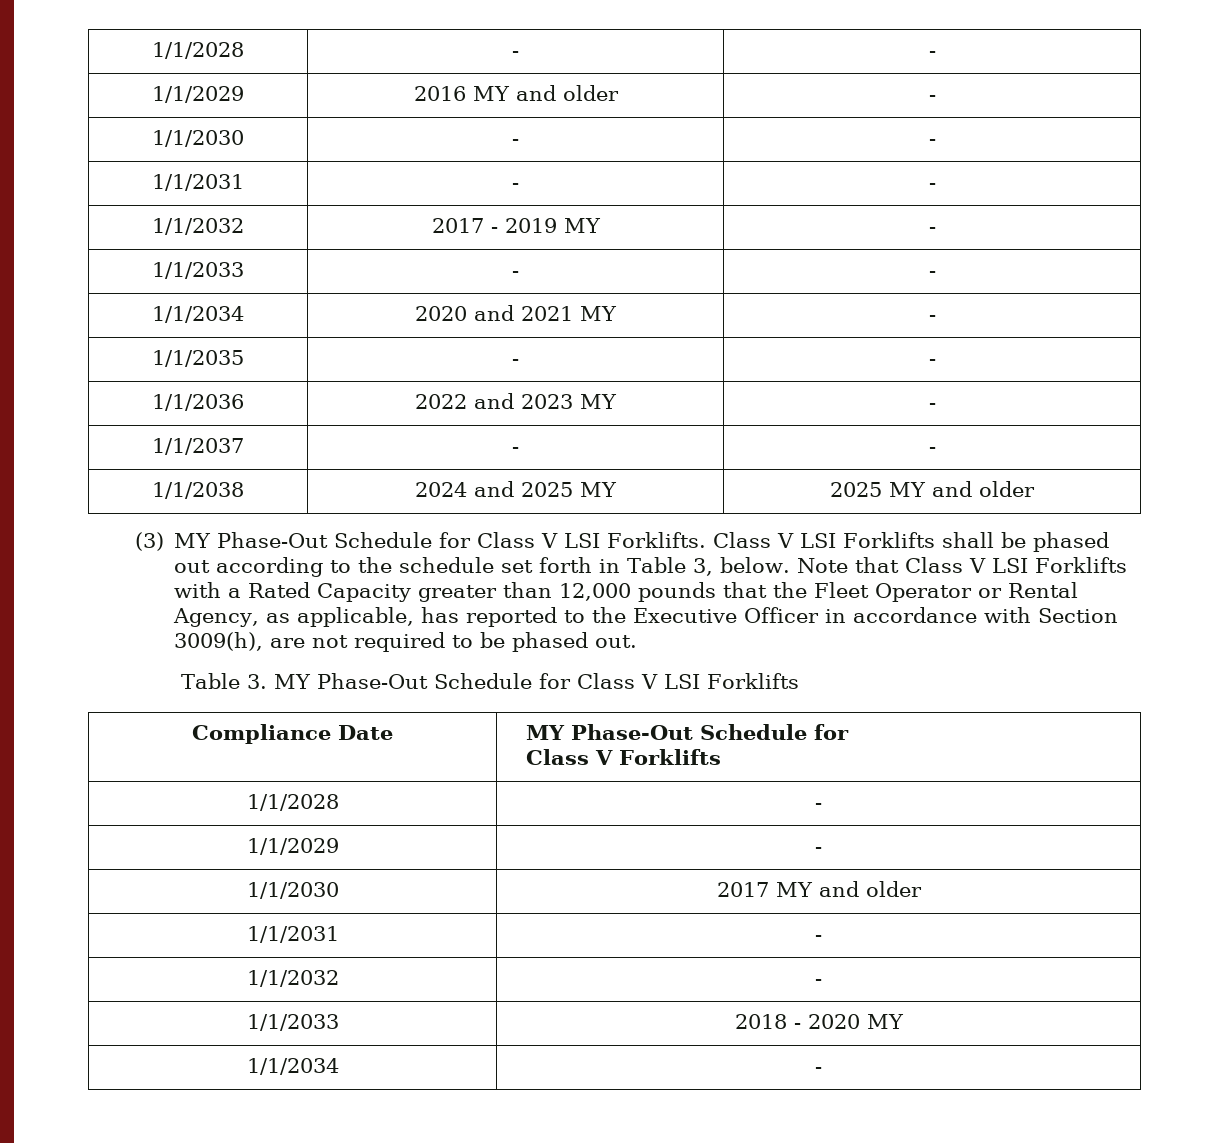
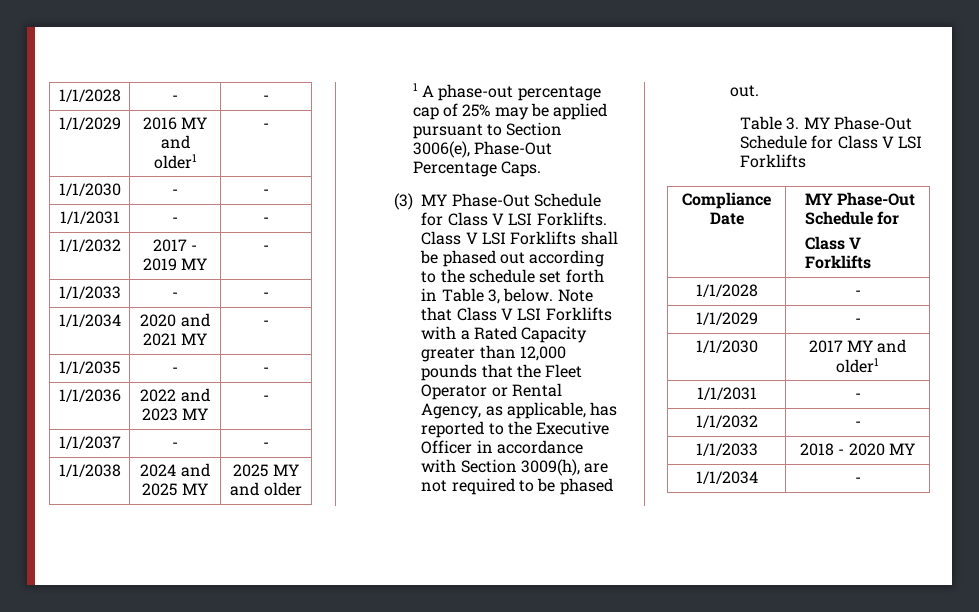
- 1/1/2029 | 2016 MY and older | -
+ 1/1/2029 | 2016 MY and older1 | -
+ 1 A phase-out percentage cap of 25% may be applied pursuant to Section 3006(e), Phase-Out Percentage Caps.
- 1/1/2030 | 2017 MY and older
+ 1/1/2030 | 2017 MY and older1

